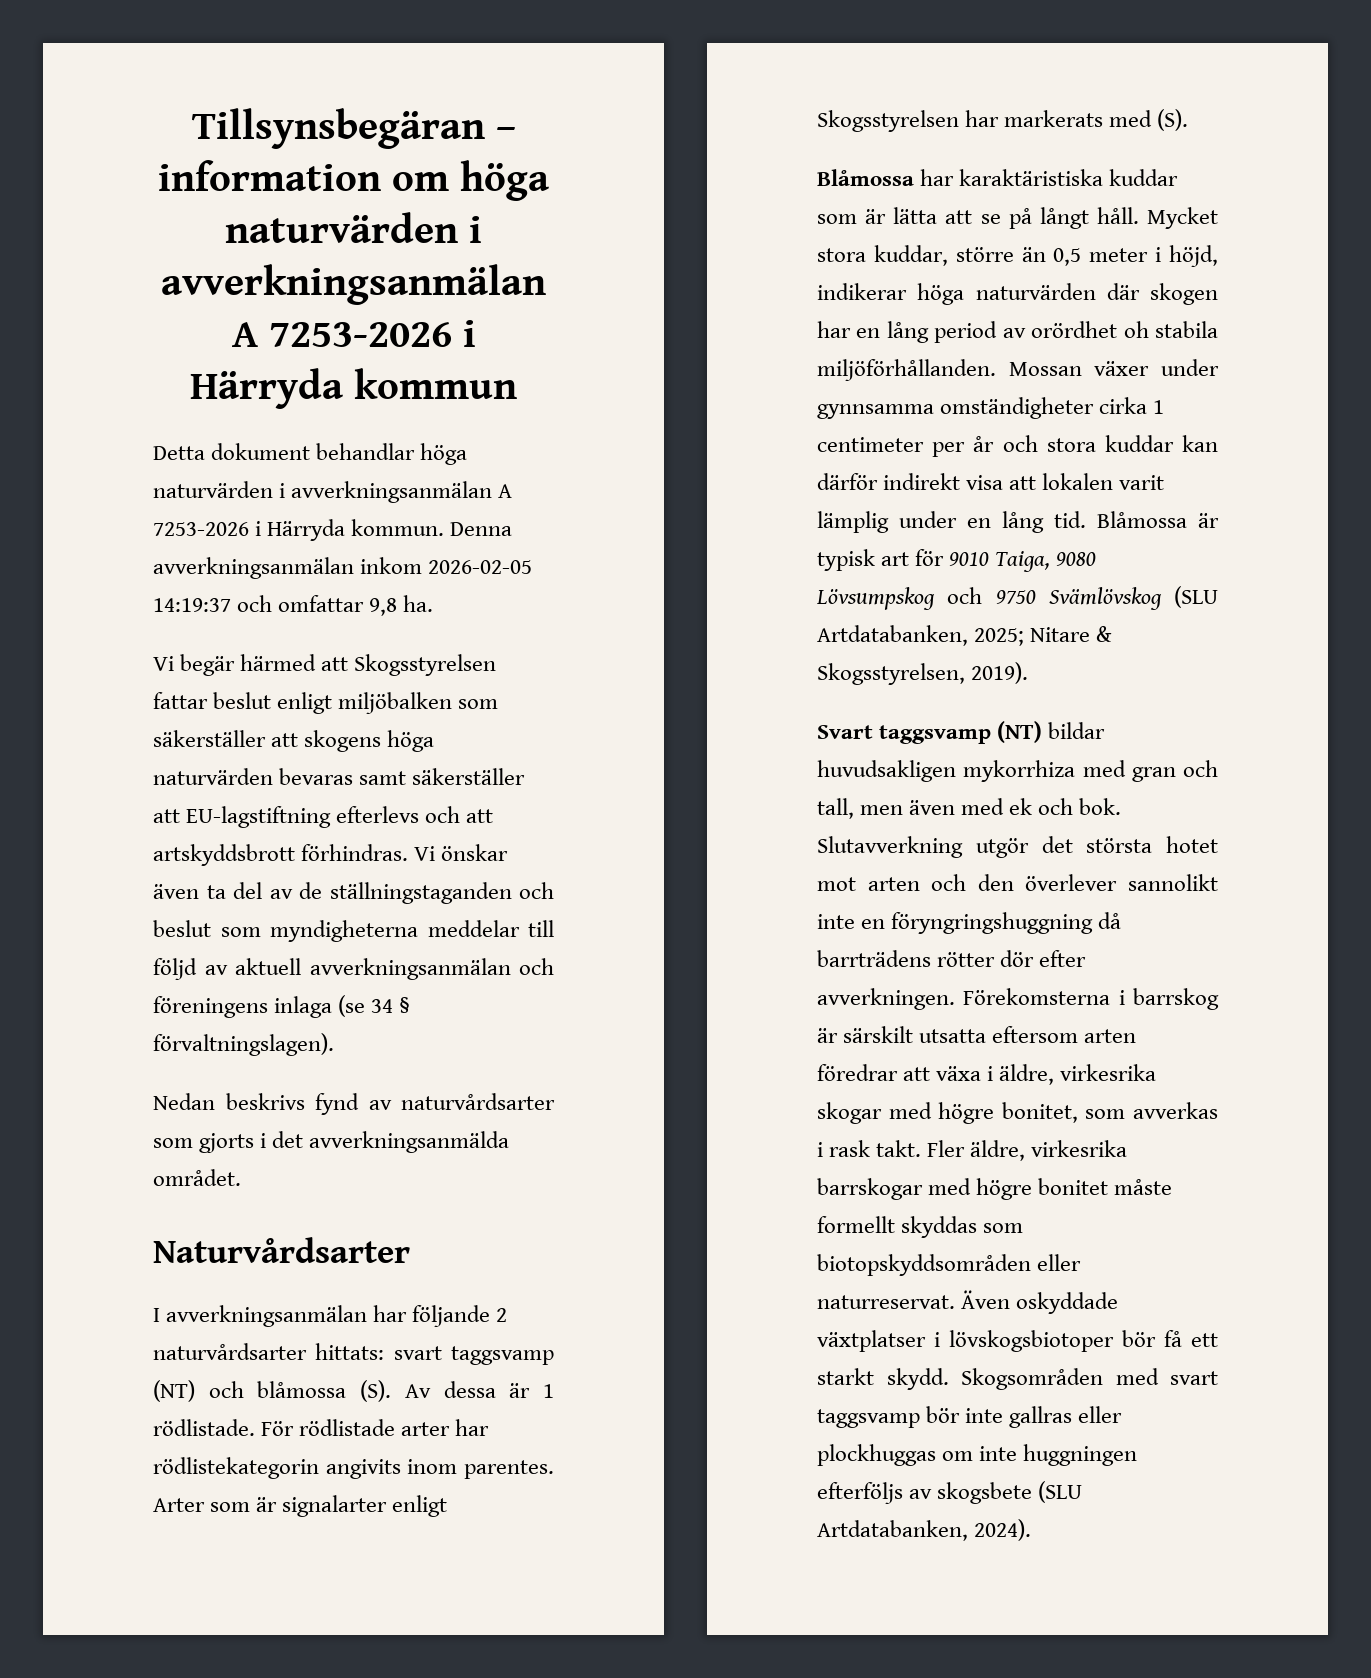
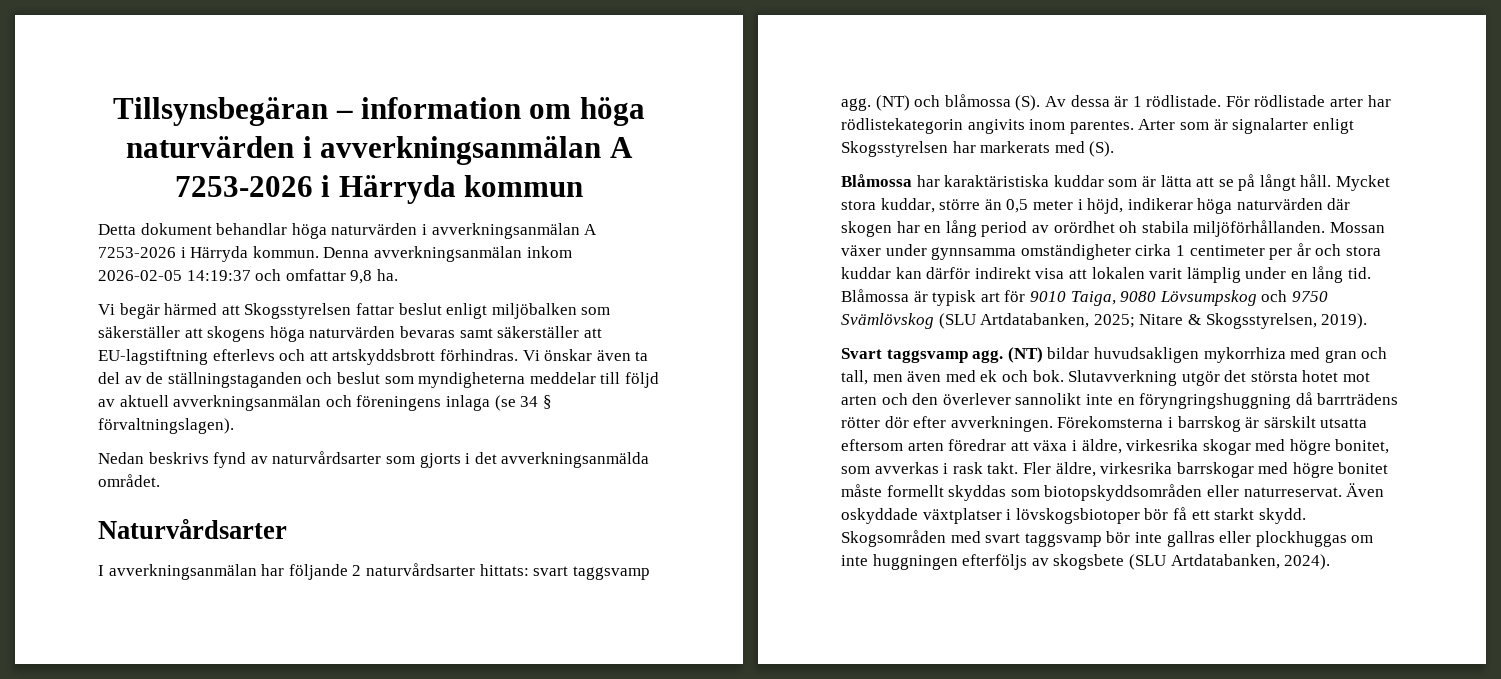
- I avverkningsanmälan har följande 2 naturvårdsarter hittats: svart taggsvamp (NT) och blåmossa (S). Av dessa är 1 rödlistade.
+ I avverkningsanmälan har följande 2 naturvårdsarter hittats: svart taggsvamp agg. (NT) och blåmossa (S). Av dessa är 1 rödlistade.
- Svart taggsvamp (NT) bildar huvudsakligen mykorrhiza med gran och tall, men även med ek och bok.
+ Svart taggsvamp agg. (NT) bildar huvudsakligen mykorrhiza med gran och tall, men även med ek och bok.

